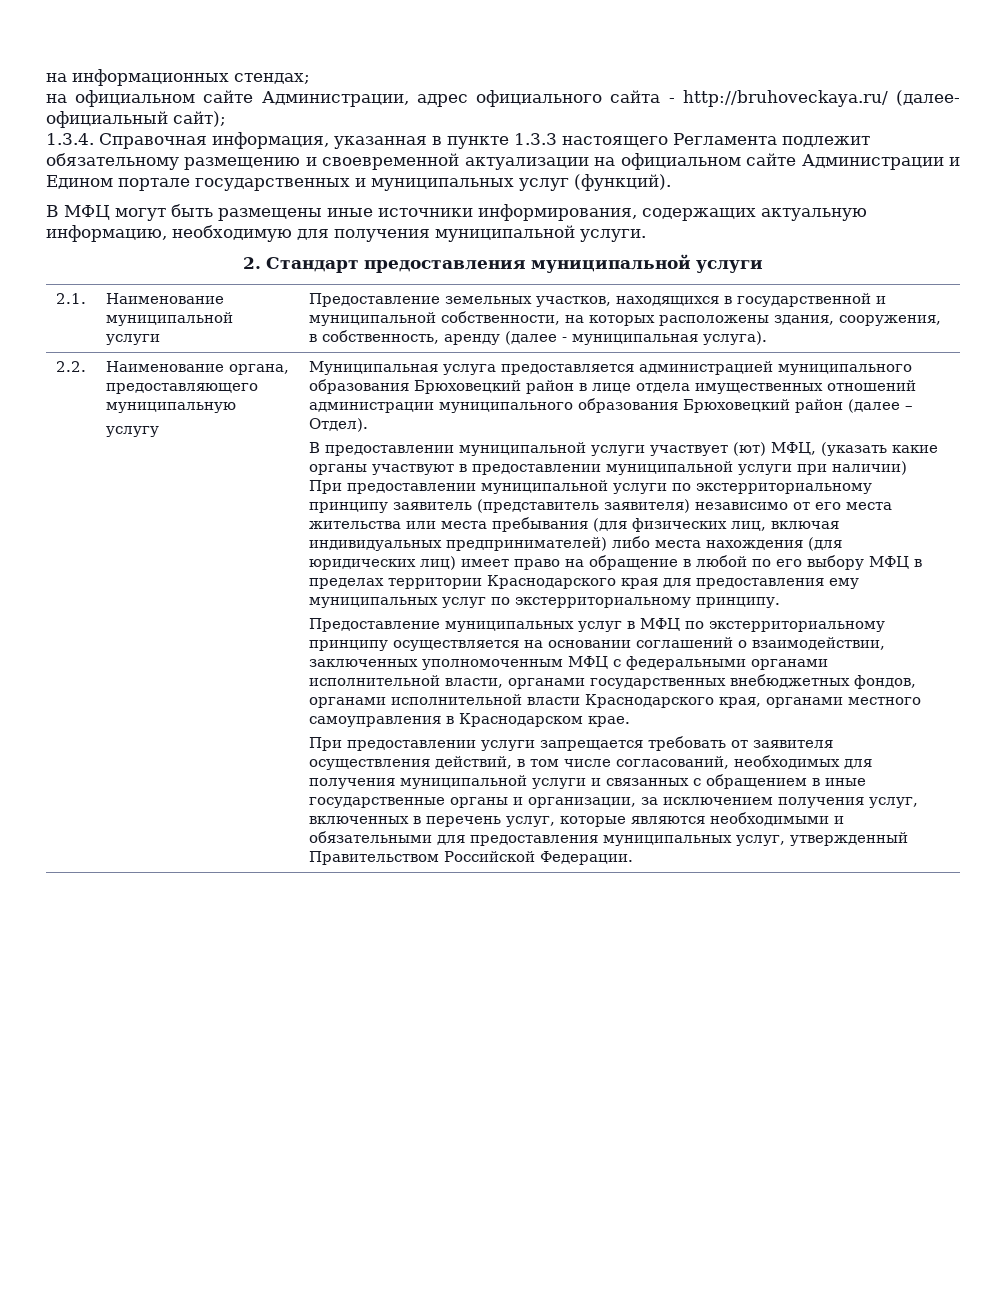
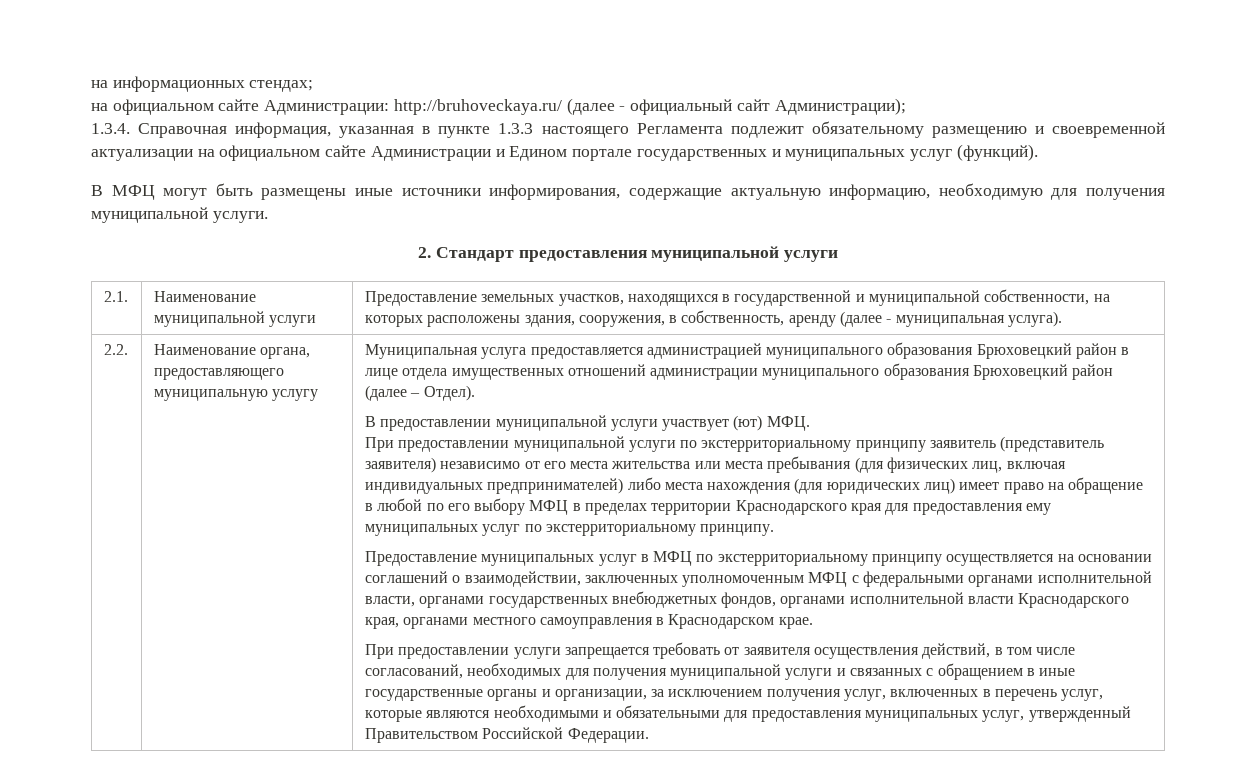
- на официальном сайте Администрации, адрес официального сайта - http://bruhoveckaya.ru/ (далее- официальный сайт);
+ на официальном сайте Администрации: http://bruhoveckaya.ru/ (далее - официальный сайт Администрации);
- В МФЦ могут быть размещены иные источники информирования, содержащих актуальную информацию, необходимую для получения муниципальной услуги.
+ В МФЦ могут быть размещены иные источники информирования, содержащие актуальную информацию, необходимую для получения муниципальной услуги.
- Наименование органа, предоставляющего муниципальную
- услугу
+ Наименование органа, предоставляющего муниципальную услугу
- В предоставлении муниципальной услуги участвует (ют) МФЦ, (указать какие органы участвуют в предоставлении муниципальной услуги при наличии)
+ В предоставлении муниципальной услуги участвует (ют) МФЦ.

